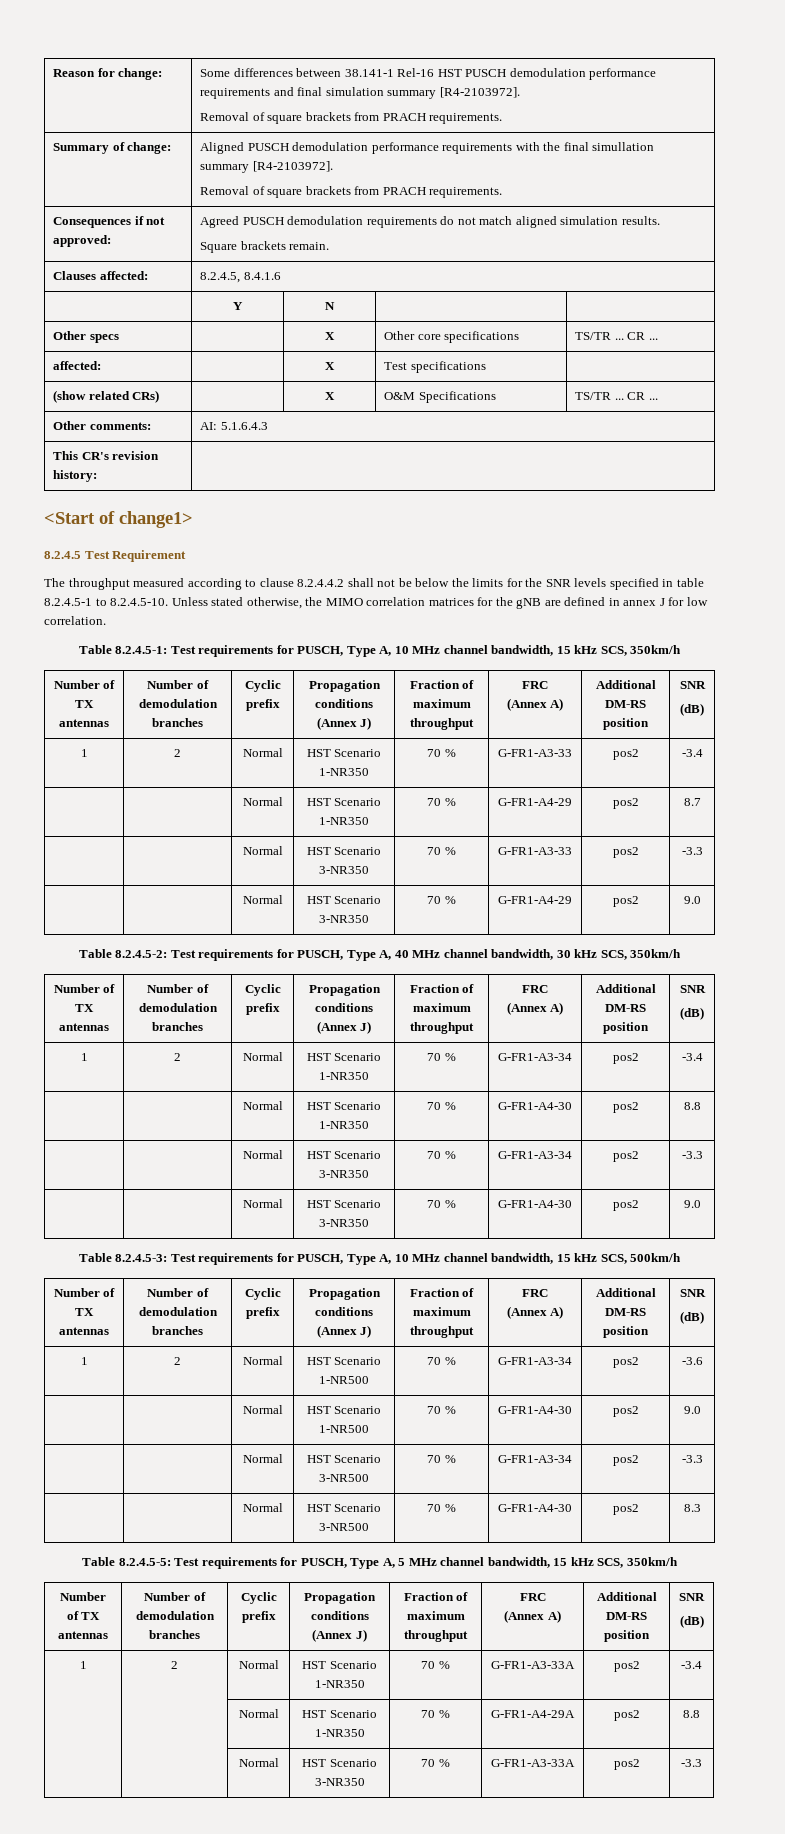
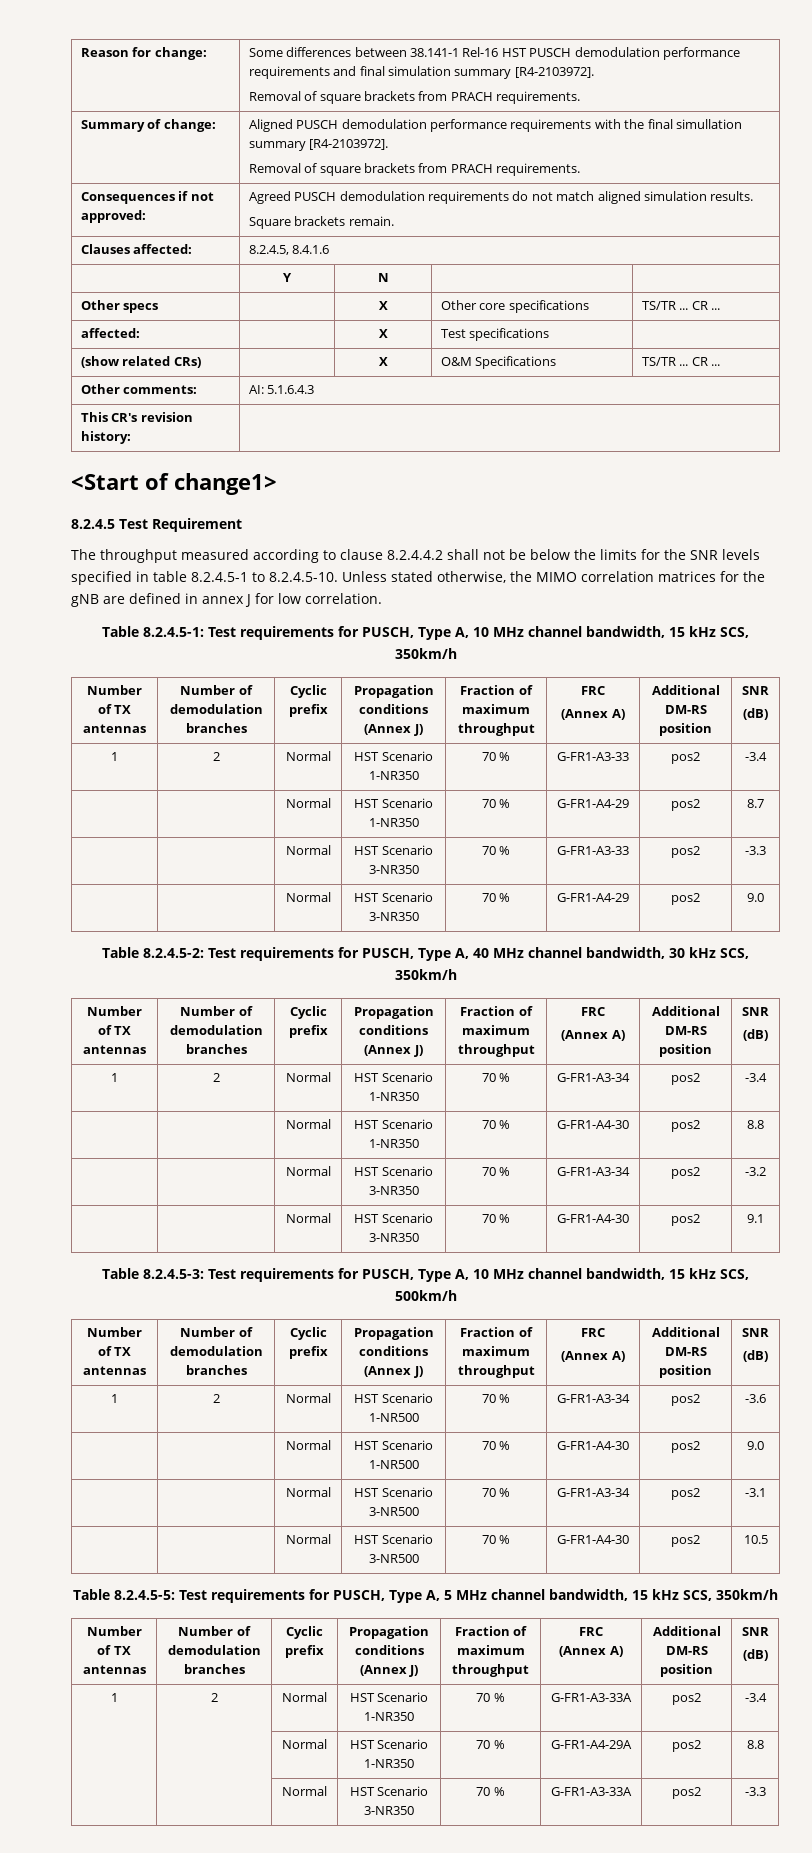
- | | Normal | HST Scenario 3-NR350 | 70 % | G-FR1-A3-34 | pos2 | -3.3
+ | | Normal | HST Scenario 3-NR350 | 70 % | G-FR1-A3-34 | pos2 | -3.2
- | | Normal | HST Scenario 3-NR350 | 70 % | G-FR1-A4-30 | pos2 | 9.0
+ | | Normal | HST Scenario 3-NR350 | 70 % | G-FR1-A4-30 | pos2 | 9.1
- | | Normal | HST Scenario 3-NR500 | 70 % | G-FR1-A3-34 | pos2 | -3.3
+ | | Normal | HST Scenario 3-NR500 | 70 % | G-FR1-A3-34 | pos2 | -3.1
- | | Normal | HST Scenario 3-NR500 | 70 % | G-FR1-A4-30 | pos2 | 8.3
+ | | Normal | HST Scenario 3-NR500 | 70 % | G-FR1-A4-30 | pos2 | 10.5

